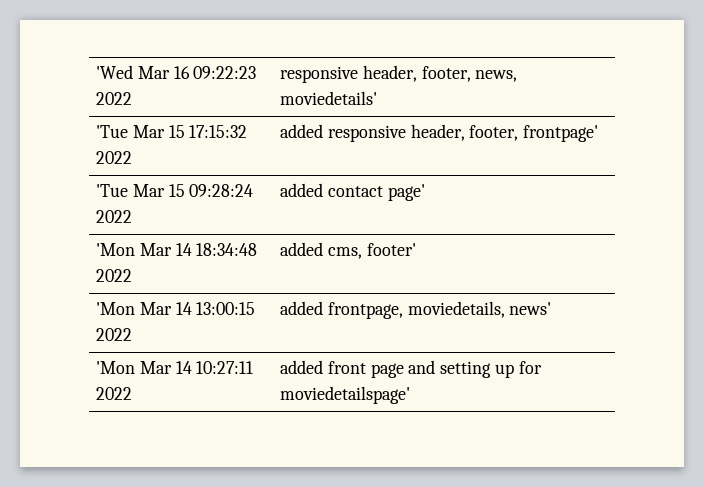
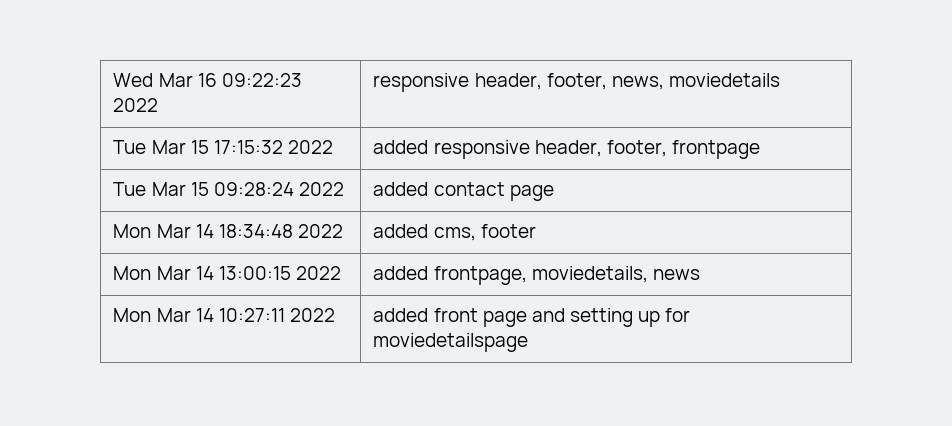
- 'Wed Mar 16 09:22:23 2022 | responsive header, footer, news, moviedetails'
- 'Tue Mar 15 17:15:32 2022 | added responsive header, footer, frontpage'
- 'Tue Mar 15 09:28:24 2022 | added contact page'
- 'Mon Mar 14 18:34:48 2022 | added cms, footer'
- 'Mon Mar 14 13:00:15 2022 | added frontpage, moviedetails, news'
- 'Mon Mar 14 10:27:11 2022 | added front page and setting up for moviedetailspage'
+ Wed Mar 16 09:22:23 2022 | responsive header, footer, news, moviedetails
+ Tue Mar 15 17:15:32 2022 | added responsive header, footer, frontpage
+ Tue Mar 15 09:28:24 2022 | added contact page
+ Mon Mar 14 18:34:48 2022 | added cms, footer
+ Mon Mar 14 13:00:15 2022 | added frontpage, moviedetails, news
+ Mon Mar 14 10:27:11 2022 | added front page and setting up for moviedetailspage

